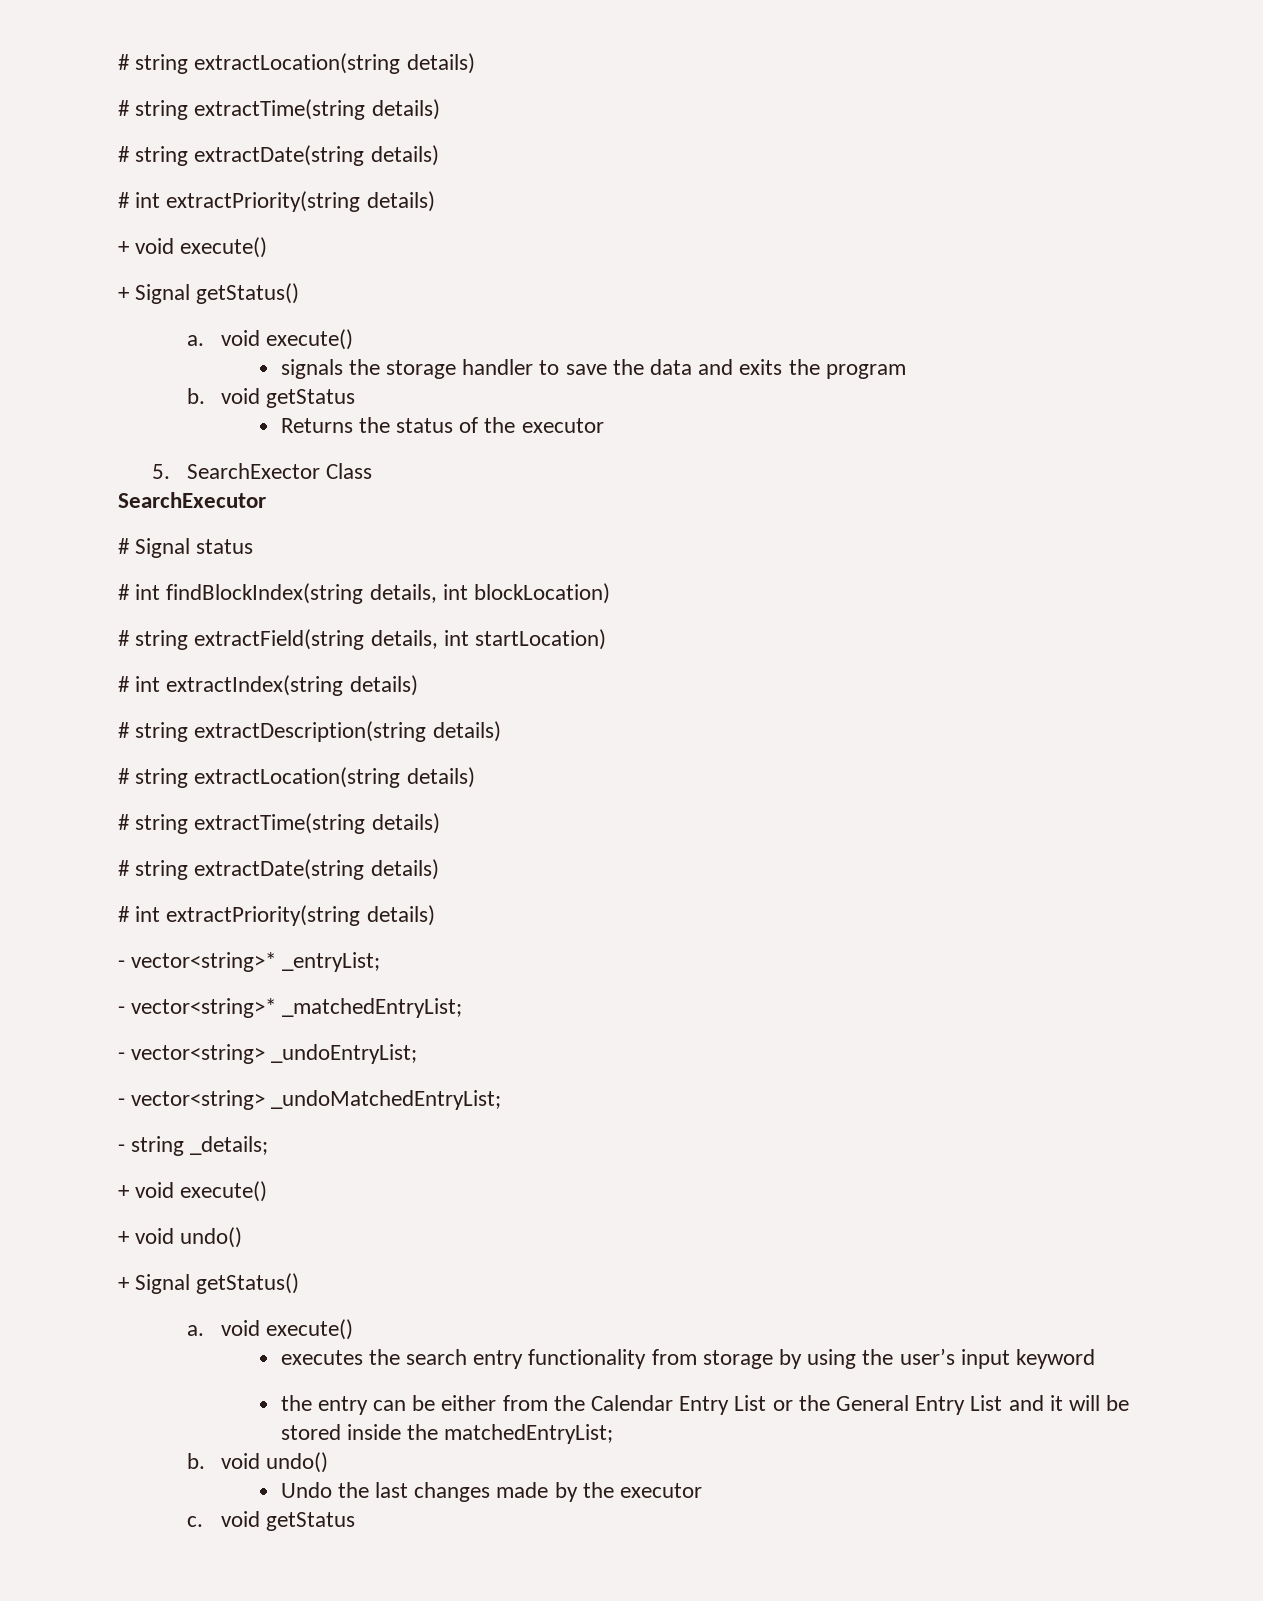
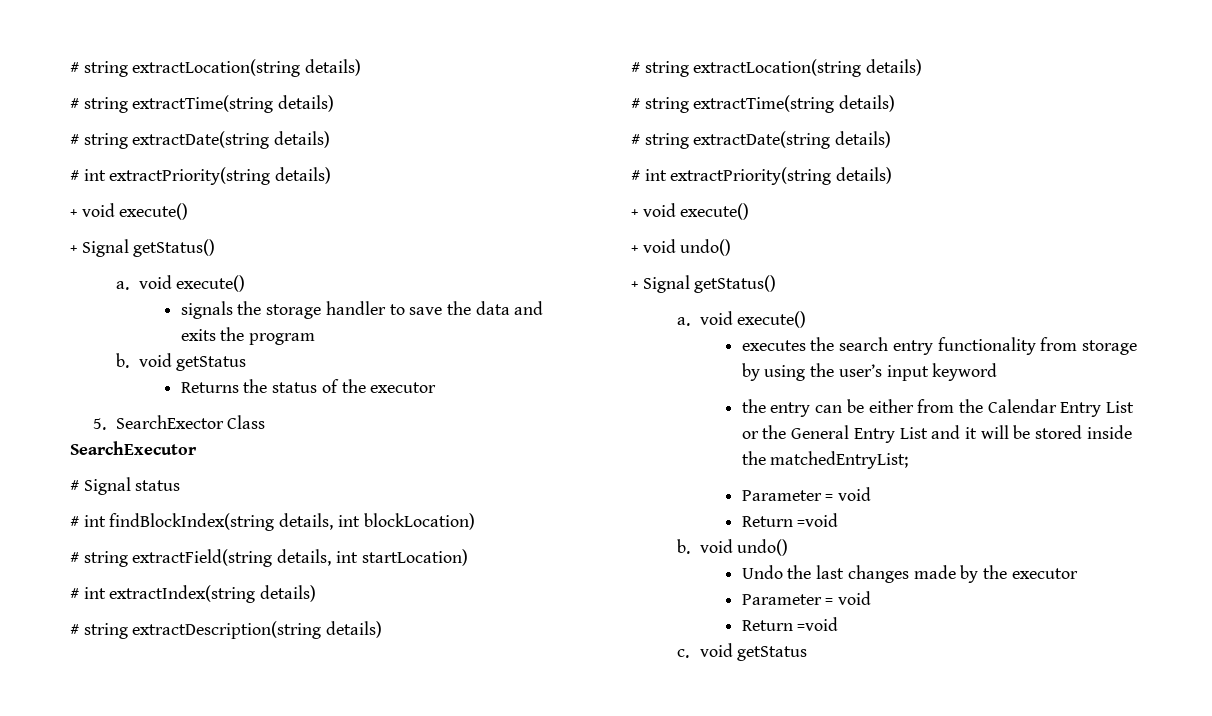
- - vector<string>* _entryList;
- - vector<string>* _matchedEntryList;
- - vector<string> _undoEntryList;
- - vector<string> _undoMatchedEntryList;
- - string _details;
  the entry can be either from the Calendar Entry List or the General Entry List and it will be stored inside the matchedEntryList;
+ Parameter = void
+ Return =void
  Undo the last changes made by the executor
+ Parameter = void
+ Return =void

